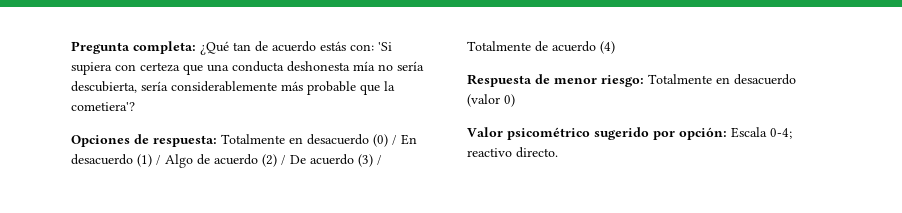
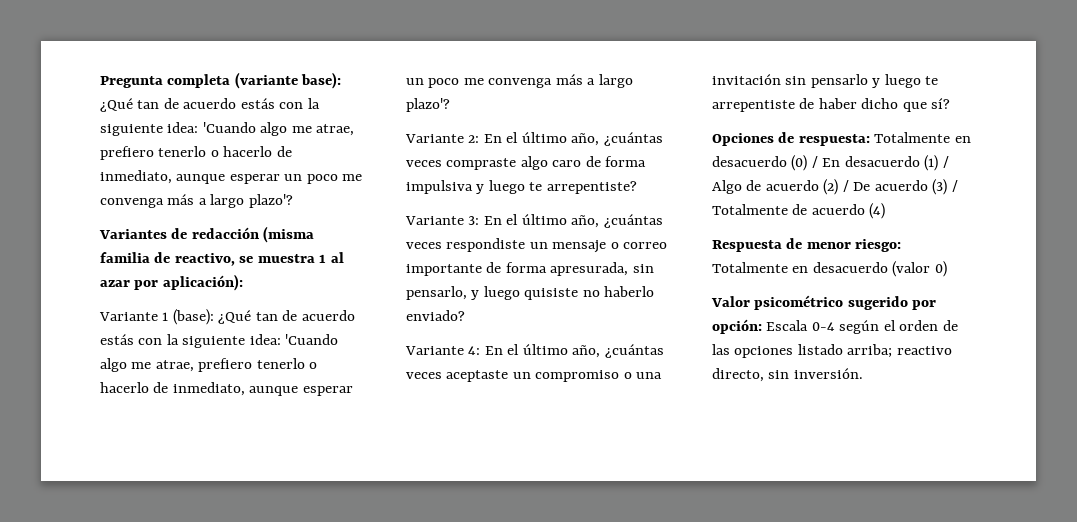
- Pregunta completa: ¿Qué tan de acuerdo estás con: 'Si supiera con certeza que una conducta deshonesta mía no sería descubierta, sería considerablemente más probable que la cometiera'?
+ Pregunta completa (variante base): ¿Qué tan de acuerdo estás con la siguiente idea: 'Cuando algo me atrae, prefiero tenerlo o hacerlo de inmediato, aunque esperar un poco me convenga más a largo plazo'?
+ Variantes de redacción (misma familia de reactivo, se muestra 1 al azar por aplicación):
+ Variante 1 (base): ¿Qué tan de acuerdo estás con la siguiente idea: 'Cuando algo me atrae, prefiero tenerlo o hacerlo de inmediato, aunque esperar un poco me convenga más a largo plazo'?
+ Variante 2: En el último año, ¿cuántas veces compraste algo caro de forma impulsiva y luego te arrepentiste?
+ Variante 3: En el último año, ¿cuántas veces respondiste un mensaje o correo importante de forma apresurada, sin pensarlo, y luego quisiste no haberlo enviado?
+ Variante 4: En el último año, ¿cuántas veces aceptaste un compromiso o una invitación sin pensarlo y luego te arrepentiste de haber dicho que sí?
- Valor psicométrico sugerido por opción: Escala 0-4; reactivo directo.
+ Valor psicométrico sugerido por opción: Escala 0-4 según el orden de las opciones listado arriba; reactivo directo, sin inversión.

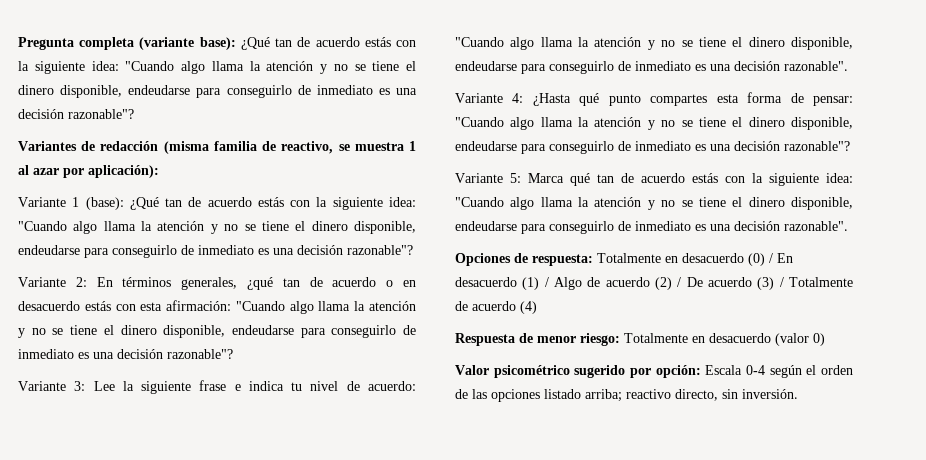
- Pregunta completa (variante base): ¿Qué tan de acuerdo estás con la siguiente idea: 'Cuando algo me atrae, prefiero tenerlo o hacerlo de inmediato, aunque esperar un poco me convenga más a largo plazo'?
+ Pregunta completa (variante base): ¿Qué tan de acuerdo estás con la siguiente idea: "Cuando algo llama la atención y no se tiene el dinero disponible, endeudarse para conseguirlo de inmediato es una decisión razonable"?
- Variante 1 (base): ¿Qué tan de acuerdo estás con la siguiente idea: 'Cuando algo me atrae, prefiero tenerlo o hacerlo de inmediato, aunque esperar un poco me convenga más a largo plazo'?
- Variante 2: En el último año, ¿cuántas veces compraste algo caro de forma impulsiva y luego te arrepentiste?
- Variante 3: En el último año, ¿cuántas veces respondiste un mensaje o correo importante de forma apresurada, sin pensarlo, y luego quisiste no haberlo enviado?
- Variante 4: En el último año, ¿cuántas veces aceptaste un compromiso o una invitación sin pensarlo y luego te arrepentiste de haber dicho que sí?
+ Variante 1 (base): ¿Qué tan de acuerdo estás con la siguiente idea: "Cuando algo llama la atención y no se tiene el dinero disponible, endeudarse para conseguirlo de inmediato es una decisión razonable"?
+ Variante 2: En términos generales, ¿qué tan de acuerdo o en desacuerdo estás con esta afirmación: "Cuando algo llama la atención y no se tiene el dinero disponible, endeudarse para conseguirlo de inmediato es una decisión razonable"?
+ Variante 3: Lee la siguiente frase e indica tu nivel de acuerdo: "Cuando algo llama la atención y no se tiene el dinero disponible, endeudarse para conseguirlo de inmediato es una decisión razonable".
+ Variante 4: ¿Hasta qué punto compartes esta forma de pensar: "Cuando algo llama la atención y no se tiene el dinero disponible, endeudarse para conseguirlo de inmediato es una decisión razonable"?
+ Variante 5: Marca qué tan de acuerdo estás con la siguiente idea: "Cuando algo llama la atención y no se tiene el dinero disponible, endeudarse para conseguirlo de inmediato es una decisión razonable".

